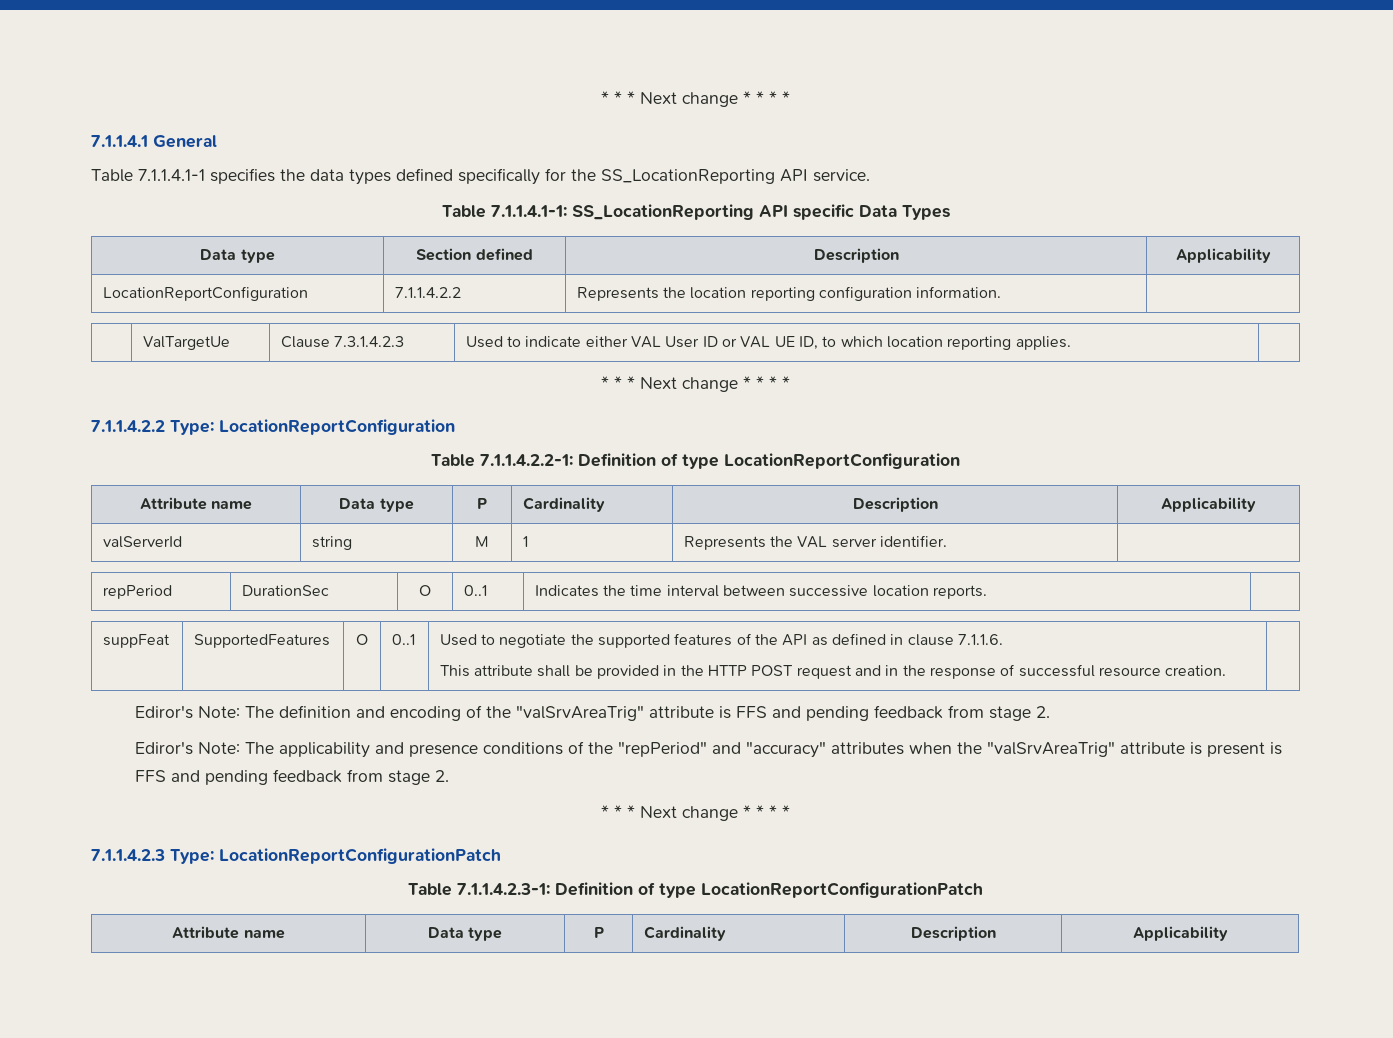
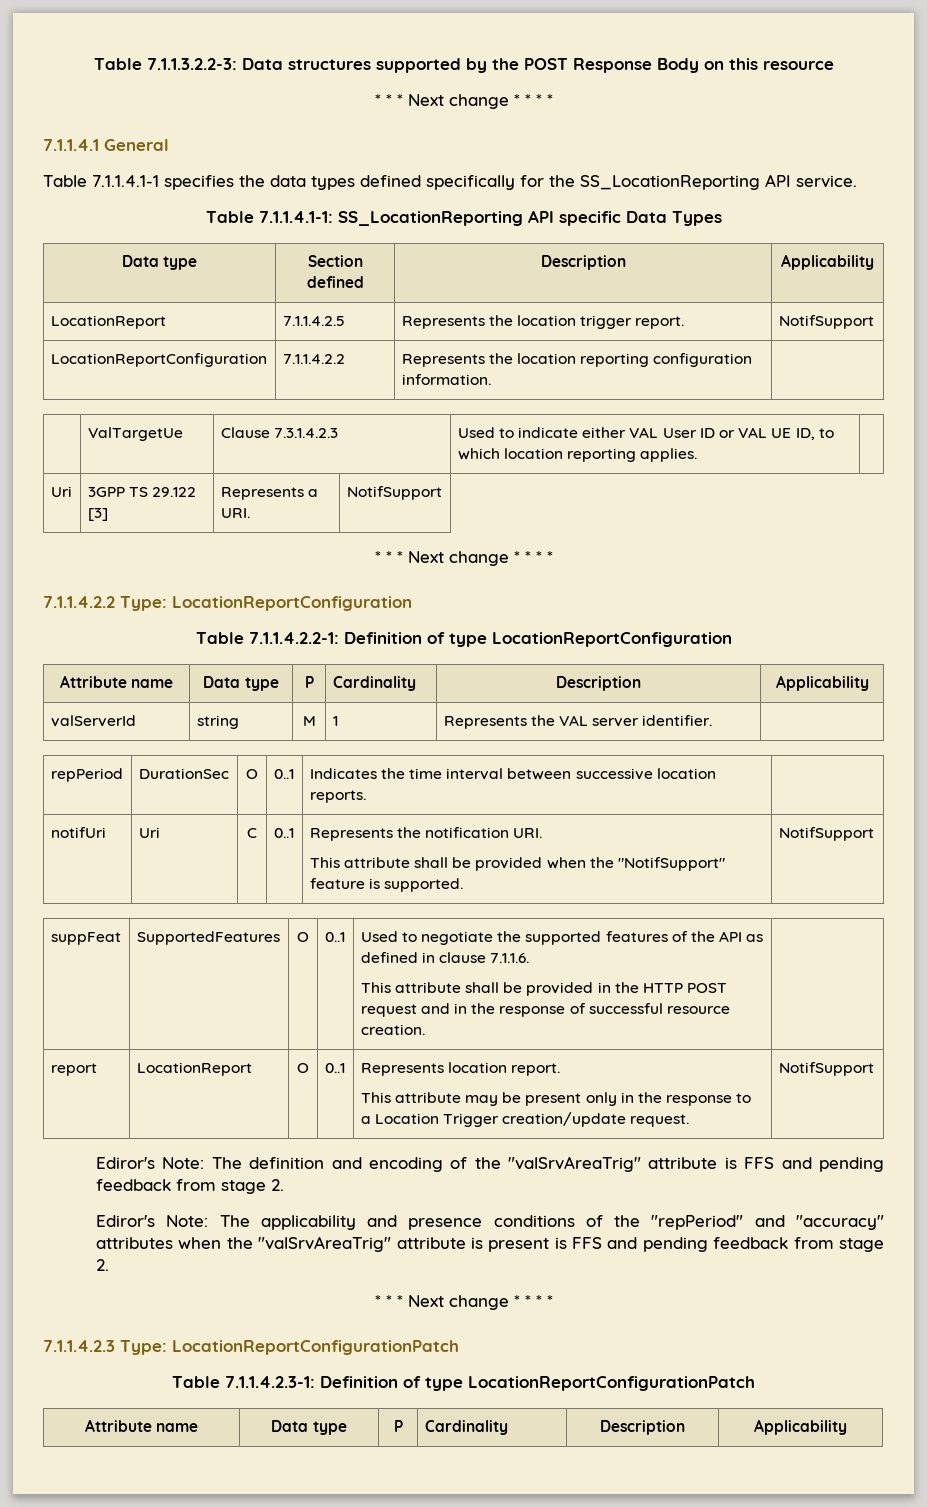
+ Table 7.1.1.3.2.2-3: Data structures supported by the POST Response Body on this resource
+ LocationReport | 7.1.1.4.2.5 | Represents the location trigger report. | NotifSupport
+ Uri | 3GPP TS 29.122 [3] | Represents a URI. | NotifSupport
+ notifUri | Uri | C | 0..1 | Represents the notification URI.
+ This attribute shall be provided when the "NotifSupport" feature is supported. | NotifSupport
+ report | LocationReport | O | 0..1 | Represents location report.
+ This attribute may be present only in the response to a Location Trigger creation/update request. | NotifSupport

